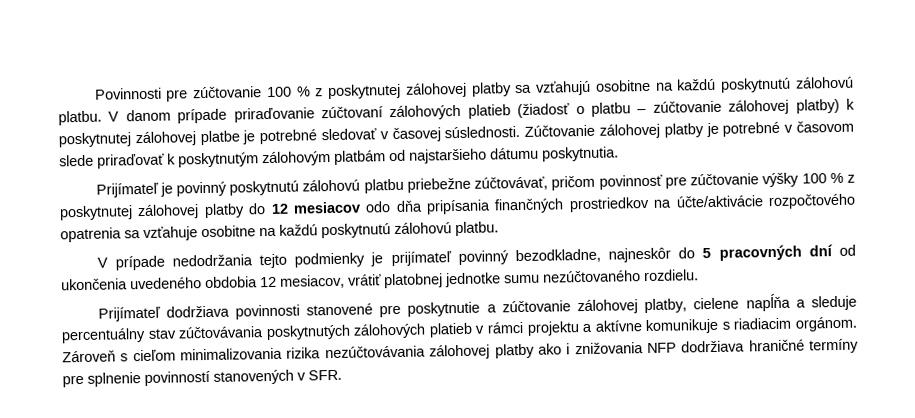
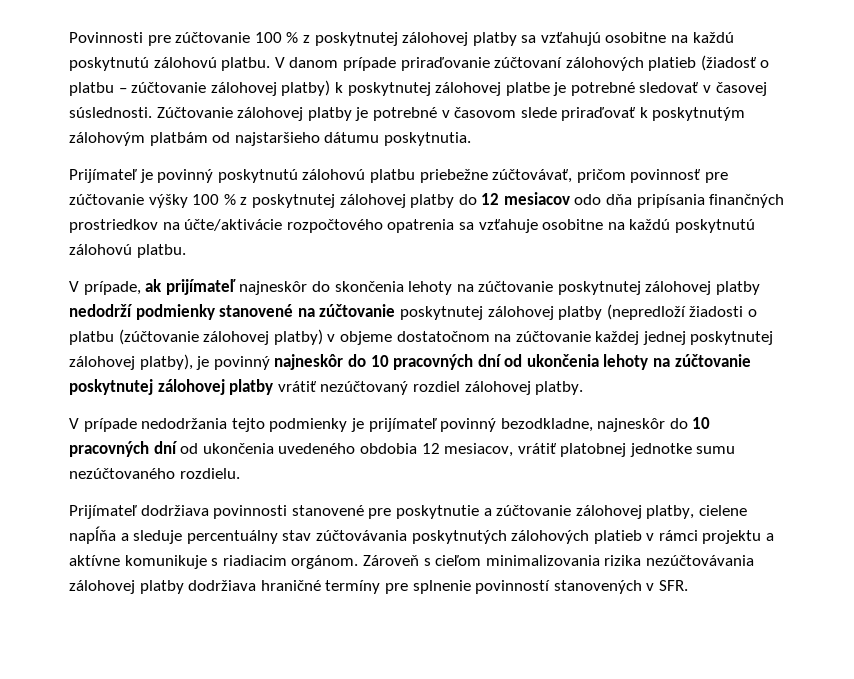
+ V prípade, ak prijímateľ najneskôr do skončenia lehoty na zúčtovanie poskytnutej zálohovej platby nedodrží podmienky stanovené na zúčtovanie poskytnutej zálohovej platby (nepredloží žiadosti o platbu (zúčtovanie zálohovej platby) v objeme dostatočnom na zúčtovanie každej jednej poskytnutej zálohovej platby), je povinný najneskôr do 10 pracovných dní od ukončenia lehoty na zúčtovanie poskytnutej zálohovej platby vrátiť nezúčtovaný rozdiel zálohovej platby.
- V prípade nedodržania tejto podmienky je prijímateľ povinný bezodkladne, najneskôr do 5 pracovných dní od ukončenia uvedeného obdobia 12 mesiacov, vrátiť platobnej jednotke sumu nezúčtovaného rozdielu.
+ V prípade nedodržania tejto podmienky je prijímateľ povinný bezodkladne, najneskôr do 10 pracovných dní od ukončenia uvedeného obdobia 12 mesiacov, vrátiť platobnej jednotke sumu nezúčtovaného rozdielu.
- Zároveň s cieľom minimalizovania rizika nezúčtovávania zálohovej platby ako i znižovania NFP dodržiava hraničné termíny pre splnenie povinností stanovených v SFR.
+ Zároveň s cieľom minimalizovania rizika nezúčtovávania zálohovej platby dodržiava hraničné termíny pre splnenie povinností stanovených v SFR.

